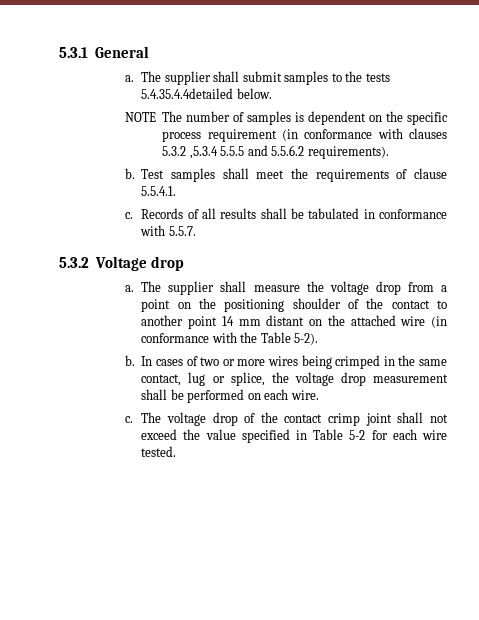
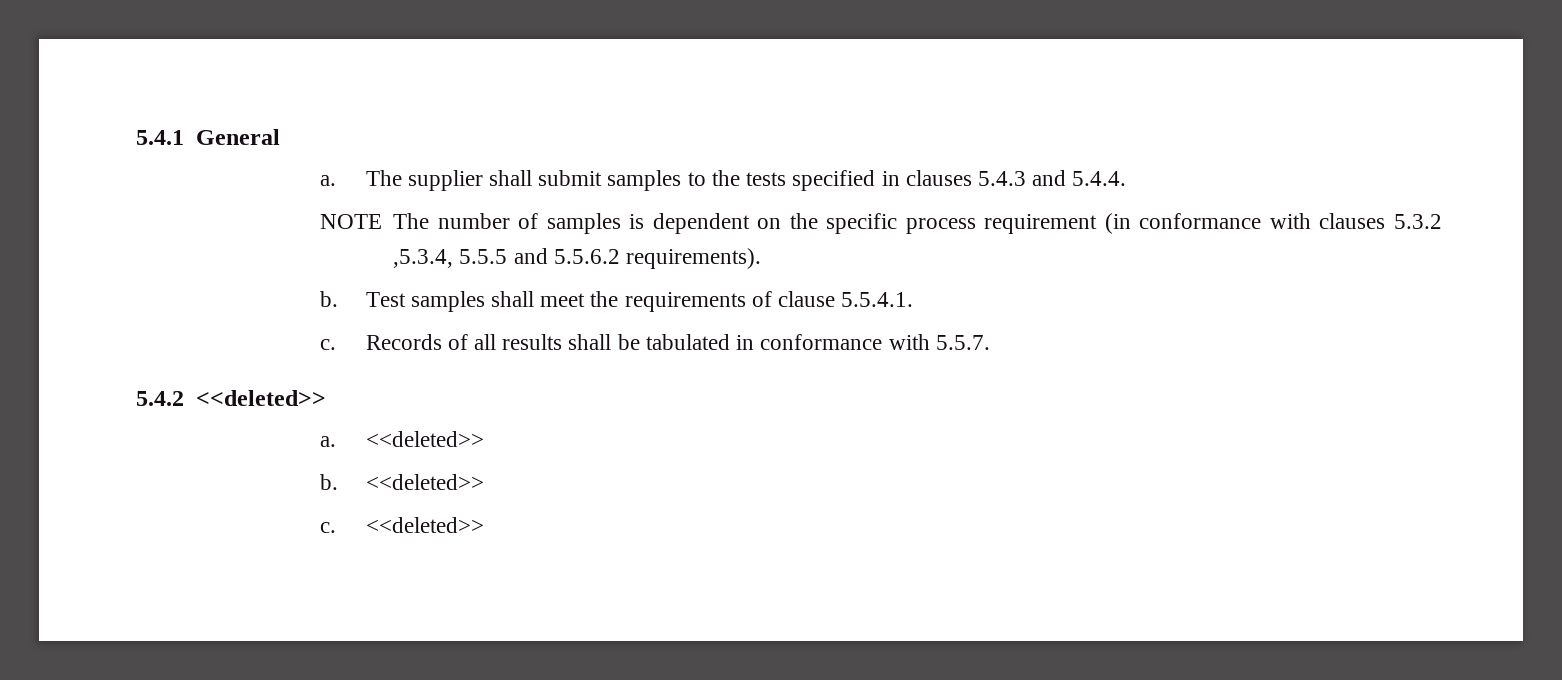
- 5.3.1 General
+ 5.4.1 General
- The supplier shall submit samples to the tests 5.4.35.4.4detailed below.
+ The supplier shall submit samples to the tests specified in clauses 5.4.3 and 5.4.4.
- NOTE The number of samples is dependent on the specific process requirement (in conformance with clauses 5.3.2 ,5.3.4 5.5.5 and 5.5.6.2 requirements).
+ NOTE The number of samples is dependent on the specific process requirement (in conformance with clauses 5.3.2 ,5.3.4, 5.5.5 and 5.5.6.2 requirements).
- 5.3.2 Voltage drop
- a. The supplier shall measure the voltage drop from a point on the positioning shoulder of the contact to another point 14 mm distant on the attached wire (in conformance with the Table 5-2).
- b. In cases of two or more wires being crimped in the same contact, lug or splice, the voltage drop measurement shall be performed on each wire.
- c. The voltage drop of the contact crimp joint shall not exceed the value specified in Table 5-2 for each wire tested.
+ 5.4.2 <<deleted>>
+ a. <<deleted>>
+ b. <<deleted>>
+ c. <<deleted>>

